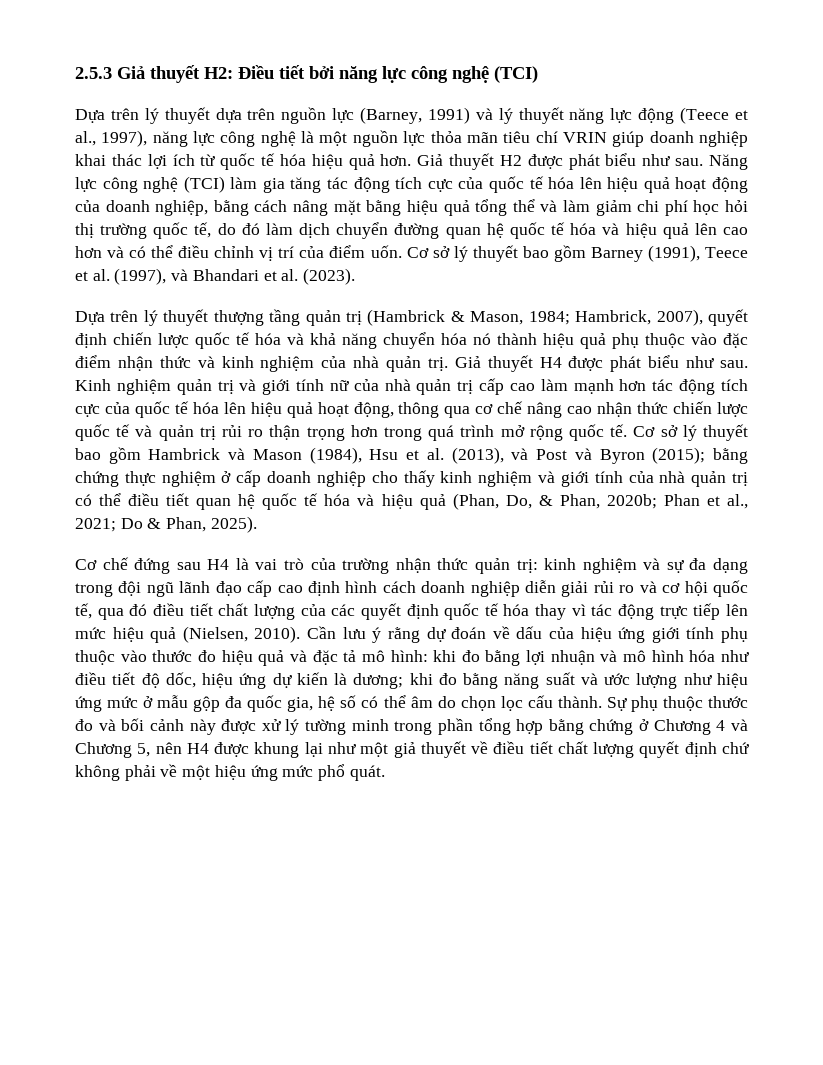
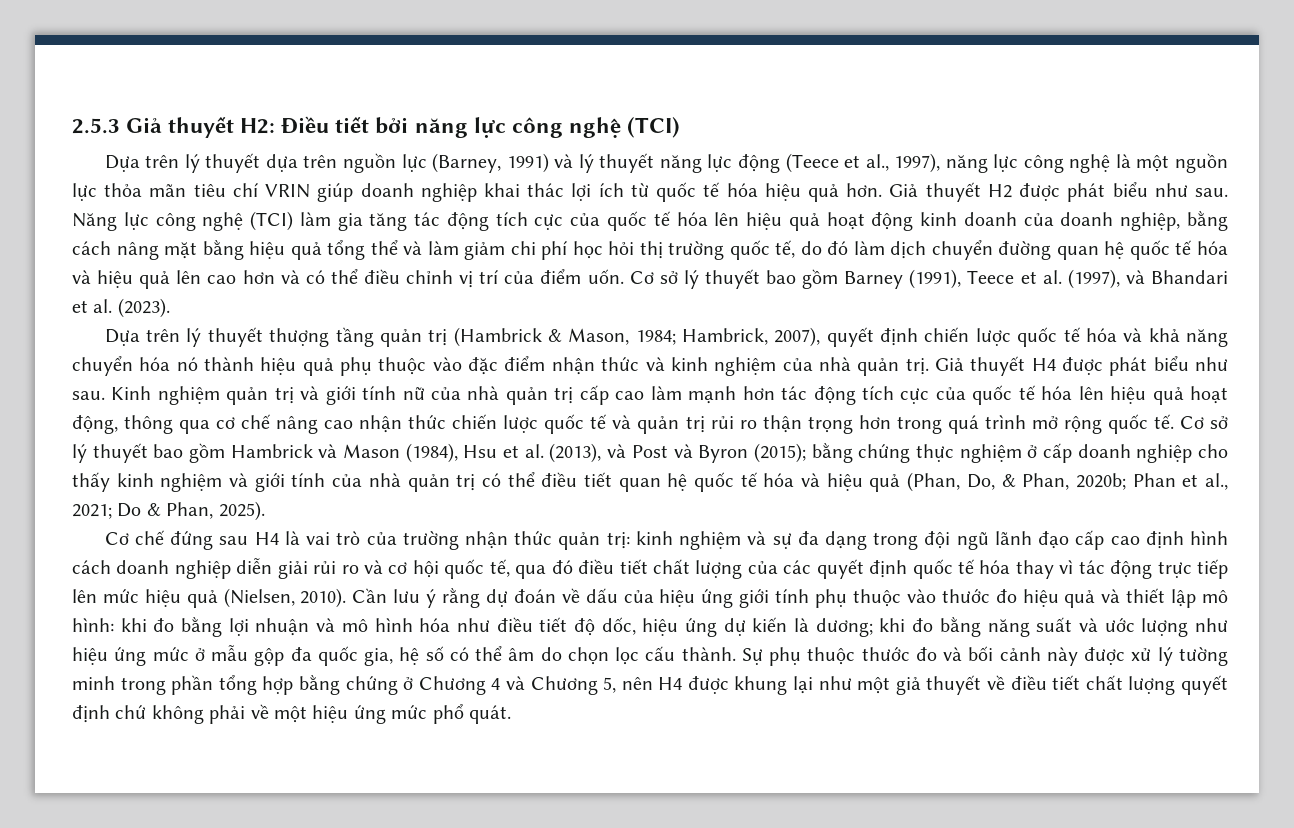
- Năng lực công nghệ (TCI) làm gia tăng tác động tích cực của quốc tế hóa lên hiệu quả hoạt động của doanh nghiệp, bằng cách nâng mặt bằng hiệu quả tổng thể và làm giảm chi phí học hỏi thị trường quốc tế, do đó làm dịch chuyển đường quan hệ quốc tế hóa và hiệu quả lên cao hơn và có thể điều chỉnh vị trí của điểm uốn.
+ Năng lực công nghệ (TCI) làm gia tăng tác động tích cực của quốc tế hóa lên hiệu quả hoạt động kinh doanh của doanh nghiệp, bằng cách nâng mặt bằng hiệu quả tổng thể và làm giảm chi phí học hỏi thị trường quốc tế, do đó làm dịch chuyển đường quan hệ quốc tế hóa và hiệu quả lên cao hơn và có thể điều chỉnh vị trí của điểm uốn.
- Cần lưu ý rằng dự đoán về dấu của hiệu ứng giới tính phụ thuộc vào thước đo hiệu quả và đặc tả mô hình:
+ Cần lưu ý rằng dự đoán về dấu của hiệu ứng giới tính phụ thuộc vào thước đo hiệu quả và thiết lập mô hình:

